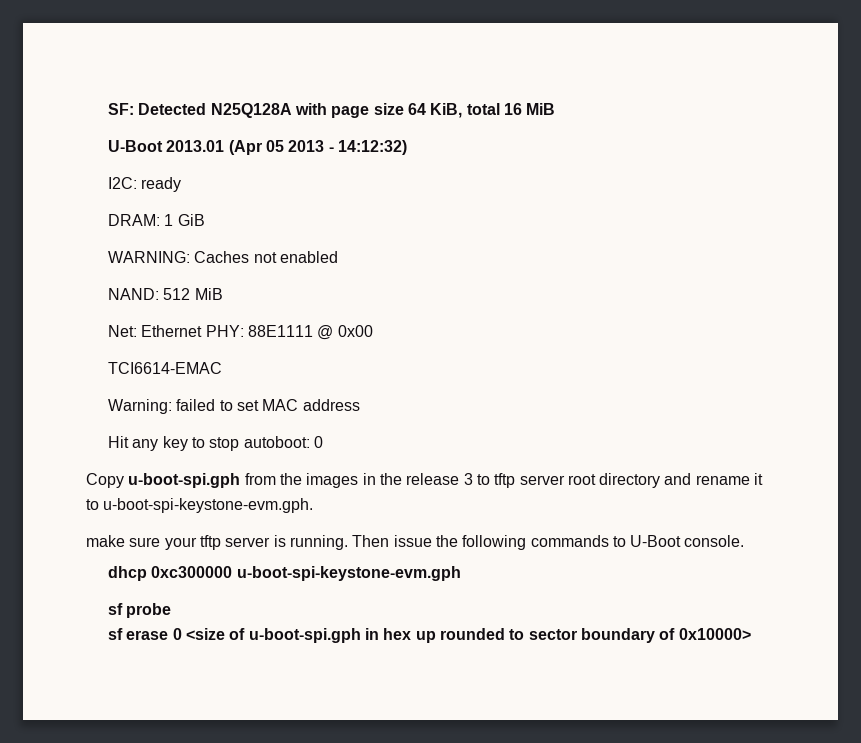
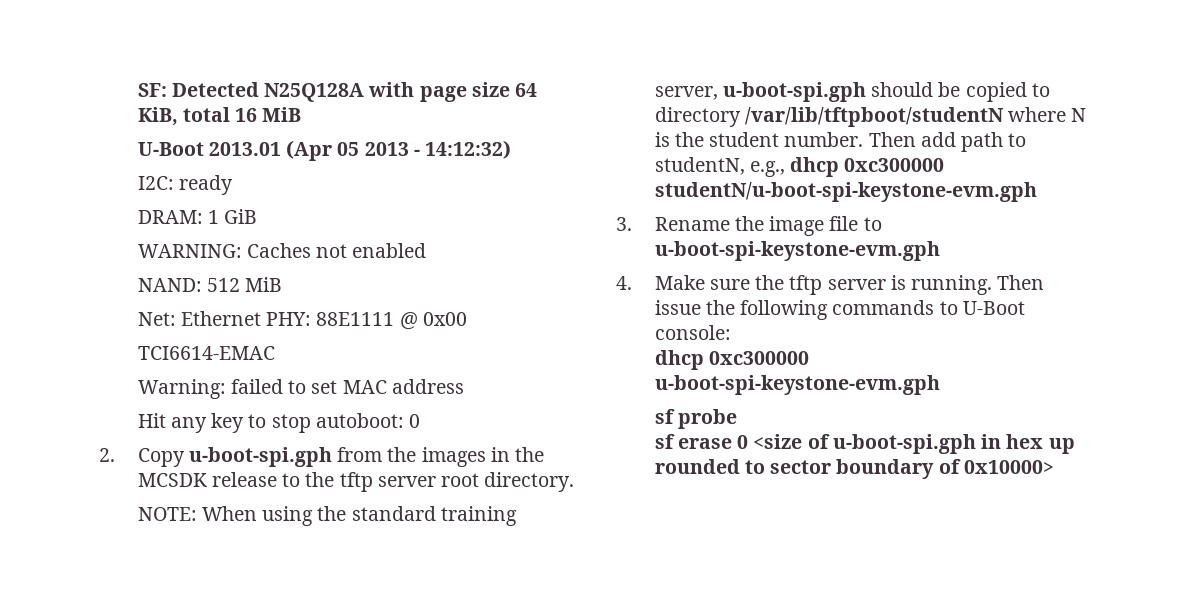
- Copy u-boot-spi.gph from the images in the release 3 to tftp server root directory and rename it to u-boot-spi-keystone-evm.gph.
- make sure your tftp server is running.
+ 2. Copy u-boot-spi.gph from the images in the MCSDK release to the tftp server root directory.
+ NOTE: When using the standard training server, u-boot-spi.gph should be copied to directory /var/lib/tftpboot/studentN where N is the student number. Then add path to studentN, e.g., dhcp 0xc300000 studentN/u-boot-spi-keystone-evm.gph
+ 3. Rename the image file to u-boot-spi-keystone-evm.gph
+ 4. Make sure the tftp server is running.
- Then issue the following commands to U-Boot console.
+ Then issue the following commands to U-Boot console:

